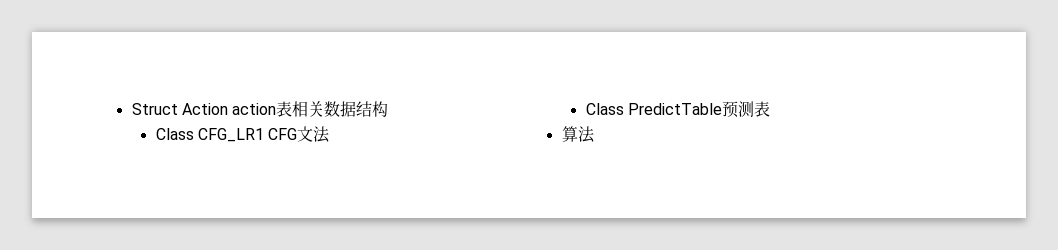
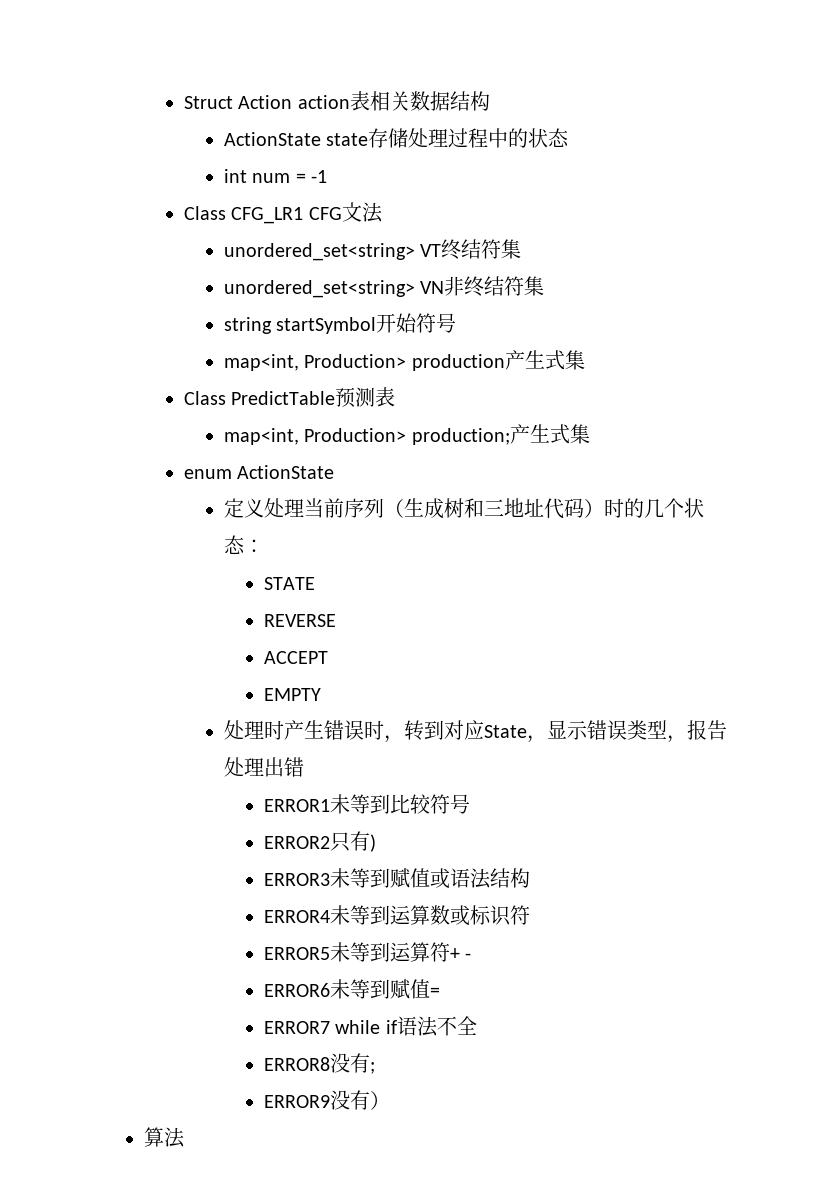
+ ActionState state存储处理过程中的状态
+ int num = -1
  Class CFG_LR1 CFG文法
+ unordered_set<string> VT终结符集
+ unordered_set<string> VN非终结符集
+ string startSymbol开始符号
+ map<int, Production> production产生式集
  Class PredictTable预测表
+ map<int, Production> production;产生式集
+ enum ActionState
+ 定义处理当前序列（生成树和三地址代码）时的几个状态：
+ STATE
+ REVERSE
+ ACCEPT
+ EMPTY
+ 处理时产生错误时，转到对应State，显示错误类型，报告处理出错
+ ERROR1未等到比较符号
+ ERROR2只有)
+ ERROR3未等到赋值或语法结构
+ ERROR4未等到运算数或标识符
+ ERROR5未等到运算符+ -
+ ERROR6未等到赋值=
+ ERROR7 while if语法不全
+ ERROR8没有;
+ ERROR9没有）

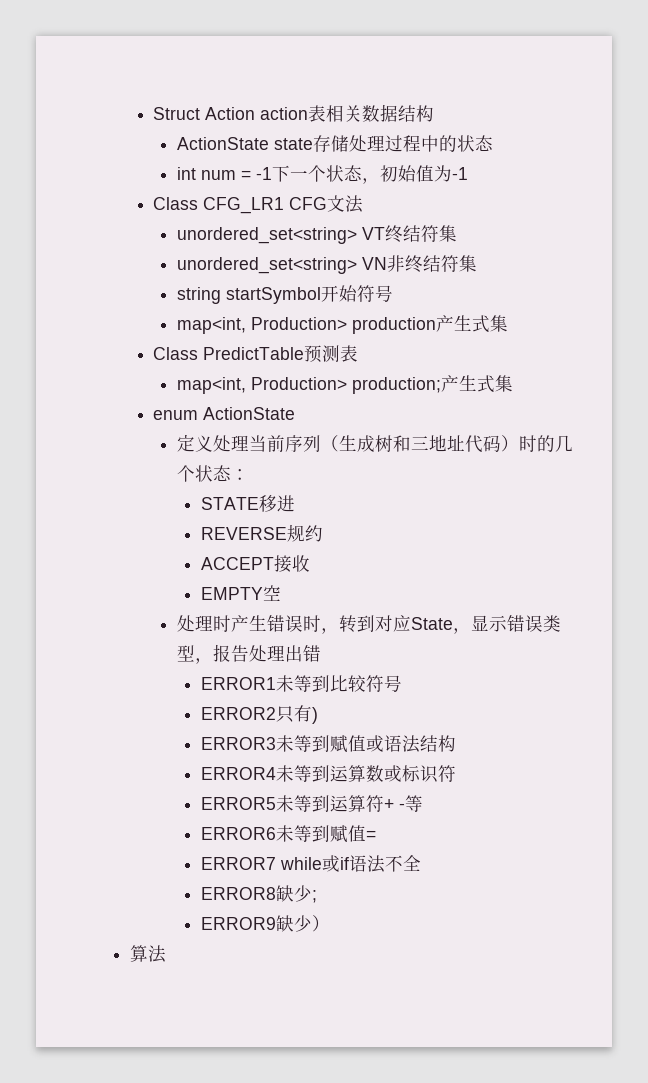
- int num = -1
+ int num = -1下一个状态，初始值为-1
- STATE
+ STATE移进
- REVERSE
+ REVERSE规约
- ACCEPT
+ ACCEPT接收
- EMPTY
+ EMPTY空
- ERROR5未等到运算符+ -
+ ERROR5未等到运算符+ -等
- ERROR7 while if语法不全
+ ERROR7 while或if语法不全
- ERROR8没有;
+ ERROR8缺少;
- ERROR9没有）
+ ERROR9缺少）

